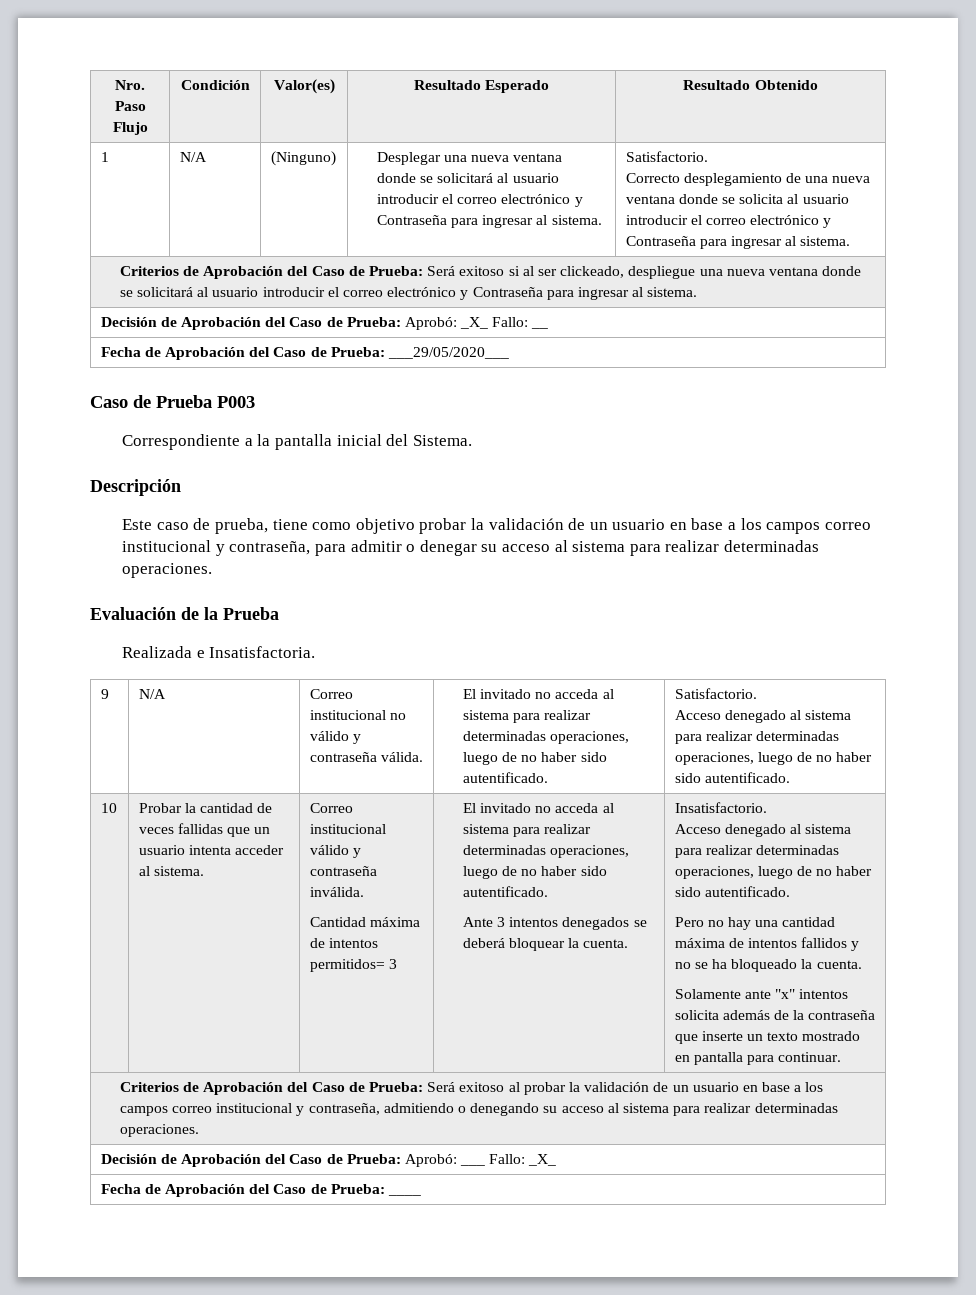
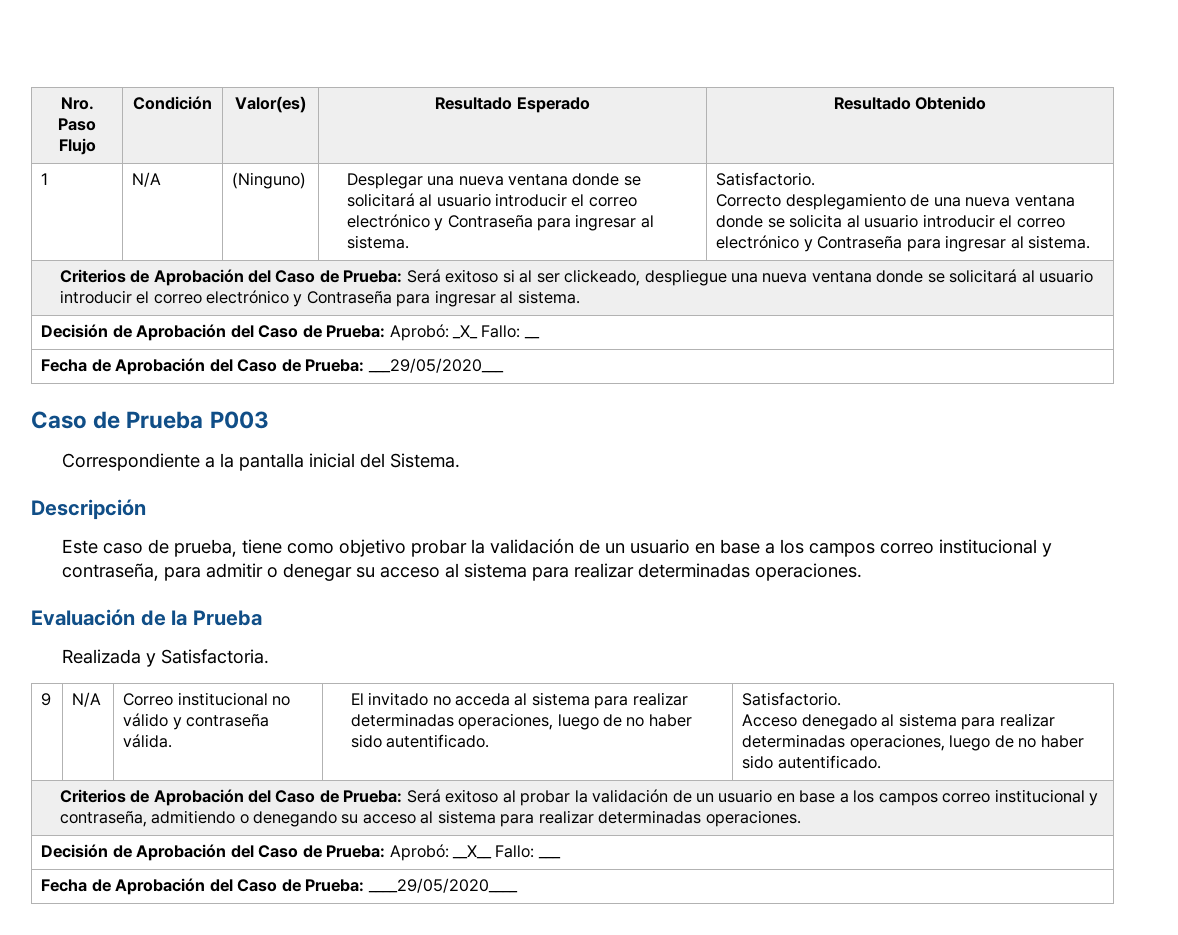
- Realizada e Insatisfactoria.
+ Realizada y Satisfactoria.
- 10 | Probar la cantidad de veces fallidas que un usuario intenta acceder al sistema. | Correo institucional válido y contraseña inválida.
- Cantidad máxima de intentos permitidos= 3 | El invitado no acceda al sistema para realizar determinadas operaciones, luego de no haber sido autentificado.
- Ante 3 intentos denegados se deberá bloquear la cuenta. | Insatisfactorio.
- Acceso denegado al sistema para realizar determinadas operaciones, luego de no haber sido autentificado.
- Pero no hay una cantidad máxima de intentos fallidos y no se ha bloqueado la cuenta.
- Solamente ante "x" intentos solicita además de la contraseña que inserte un texto mostrado en pantalla para continuar.
- Decisión de Aprobación del Caso de Prueba: Aprobó: ___ Fallo: _X_
- Fecha de Aprobación del Caso de Prueba: ____
+ Decisión de Aprobación del Caso de Prueba: Aprobó: __X__ Fallo: ___
+ Fecha de Aprobación del Caso de Prueba: ____29/05/2020____

